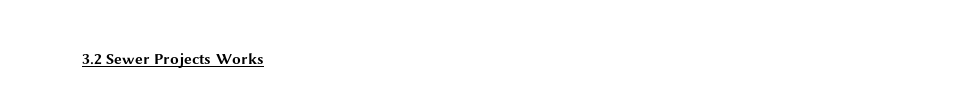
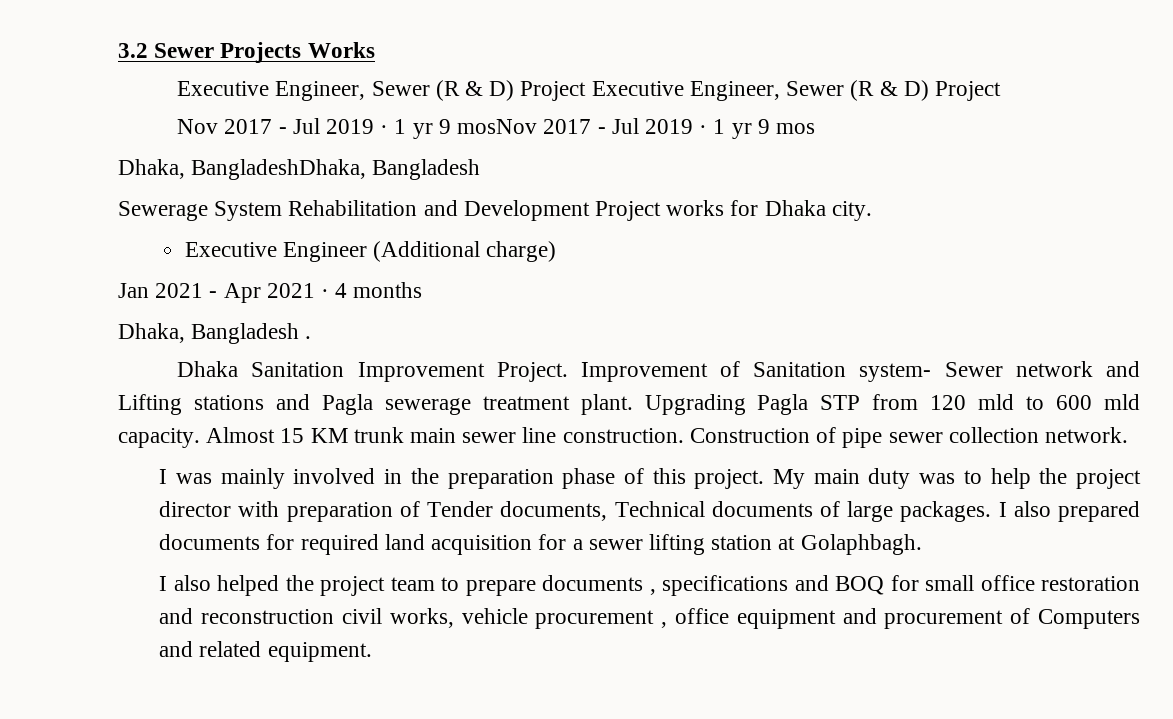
+ Executive Engineer, Sewer (R & D) Project Executive Engineer, Sewer (R & D) Project
+ Nov 2017 - Jul 2019 · 1 yr 9 mosNov 2017 - Jul 2019 · 1 yr 9 mos
+ Dhaka, BangladeshDhaka, Bangladesh
+ Sewerage System Rehabilitation and Development Project works for Dhaka city.
+ Executive Engineer (Additional charge)
+ Jan 2021 - Apr 2021 · 4 months
+ Dhaka, Bangladesh .
+ Dhaka Sanitation Improvement Project. Improvement of Sanitation system- Sewer network and Lifting stations and Pagla sewerage treatment plant. Upgrading Pagla STP from 120 mld to 600 mld capacity. Almost 15 KM trunk main sewer line construction. Construction of pipe sewer collection network.
+ I was mainly involved in the preparation phase of this project. My main duty was to help the project director with preparation of Tender documents, Technical documents of large packages. I also prepared documents for required land acquisition for a sewer lifting station at Golaphbagh.
+ I also helped the project team to prepare documents , specifications and BOQ for small office restoration and reconstruction civil works, vehicle procurement , office equipment and procurement of Computers and related equipment.

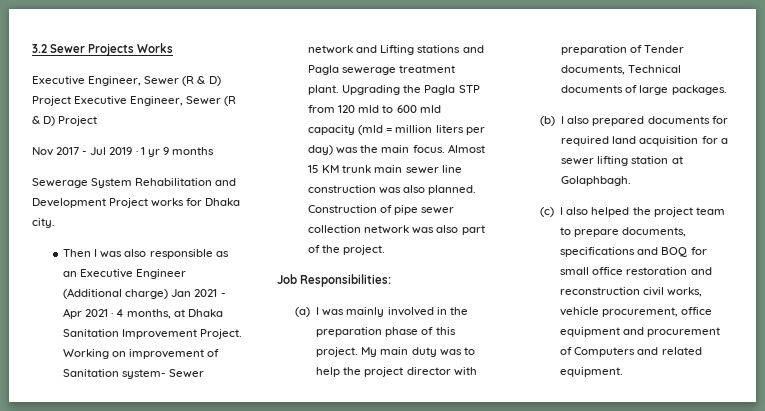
- Nov 2017 - Jul 2019 · 1 yr 9 mosNov 2017 - Jul 2019 · 1 yr 9 mos
- Dhaka, BangladeshDhaka, Bangladesh
+ Nov 2017 - Jul 2019 · 1 yr 9 months
- Executive Engineer (Additional charge)
- Jan 2021 - Apr 2021 · 4 months
- Dhaka, Bangladesh .
- Dhaka Sanitation Improvement Project.
+ Then I was also responsible as an Executive Engineer (Additional charge) Jan 2021 - Apr 2021 · 4 months, at Dhaka Sanitation Improvement Project.
- Improvement of Sanitation system- Sewer network and Lifting stations and Pagla sewerage treatment plant.
+ Working on improvement of Sanitation system- Sewer network and Lifting stations and Pagla sewerage treatment plant.
- Upgrading Pagla STP from 120 mld to 600 mld capacity.
+ Upgrading the Pagla STP from 120 mld to 600 mld capacity (mld = million liters per day) was the main focus.
- Almost 15 KM trunk main sewer line construction.
+ Almost 15 KM trunk main sewer line construction was also planned.
- Construction of pipe sewer collection network.
- I was mainly involved in the preparation phase of this project.
+ Construction of pipe sewer collection network was also part of the project.
+ Job Responsibilities:
+ (a) I was mainly involved in the preparation phase of this project.
- My main duty was to help the project director with preparation of Tender documents, Technical documents of large packages. I also prepared documents for required land acquisition for a sewer lifting station at Golaphbagh.
+ My main duty was to help the project director with preparation of Tender documents, Technical documents of large packages.
+ (b) I also prepared documents for required land acquisition for a sewer lifting station at Golaphbagh.
- I also helped the project team to prepare documents , specifications and BOQ for small office restoration and reconstruction civil works, vehicle procurement , office equipment and procurement of Computers and related equipment.
+ (c) I also helped the project team to prepare documents, specifications and BOQ for small office restoration and reconstruction civil works, vehicle procurement, office equipment and procurement of Computers and related equipment.

